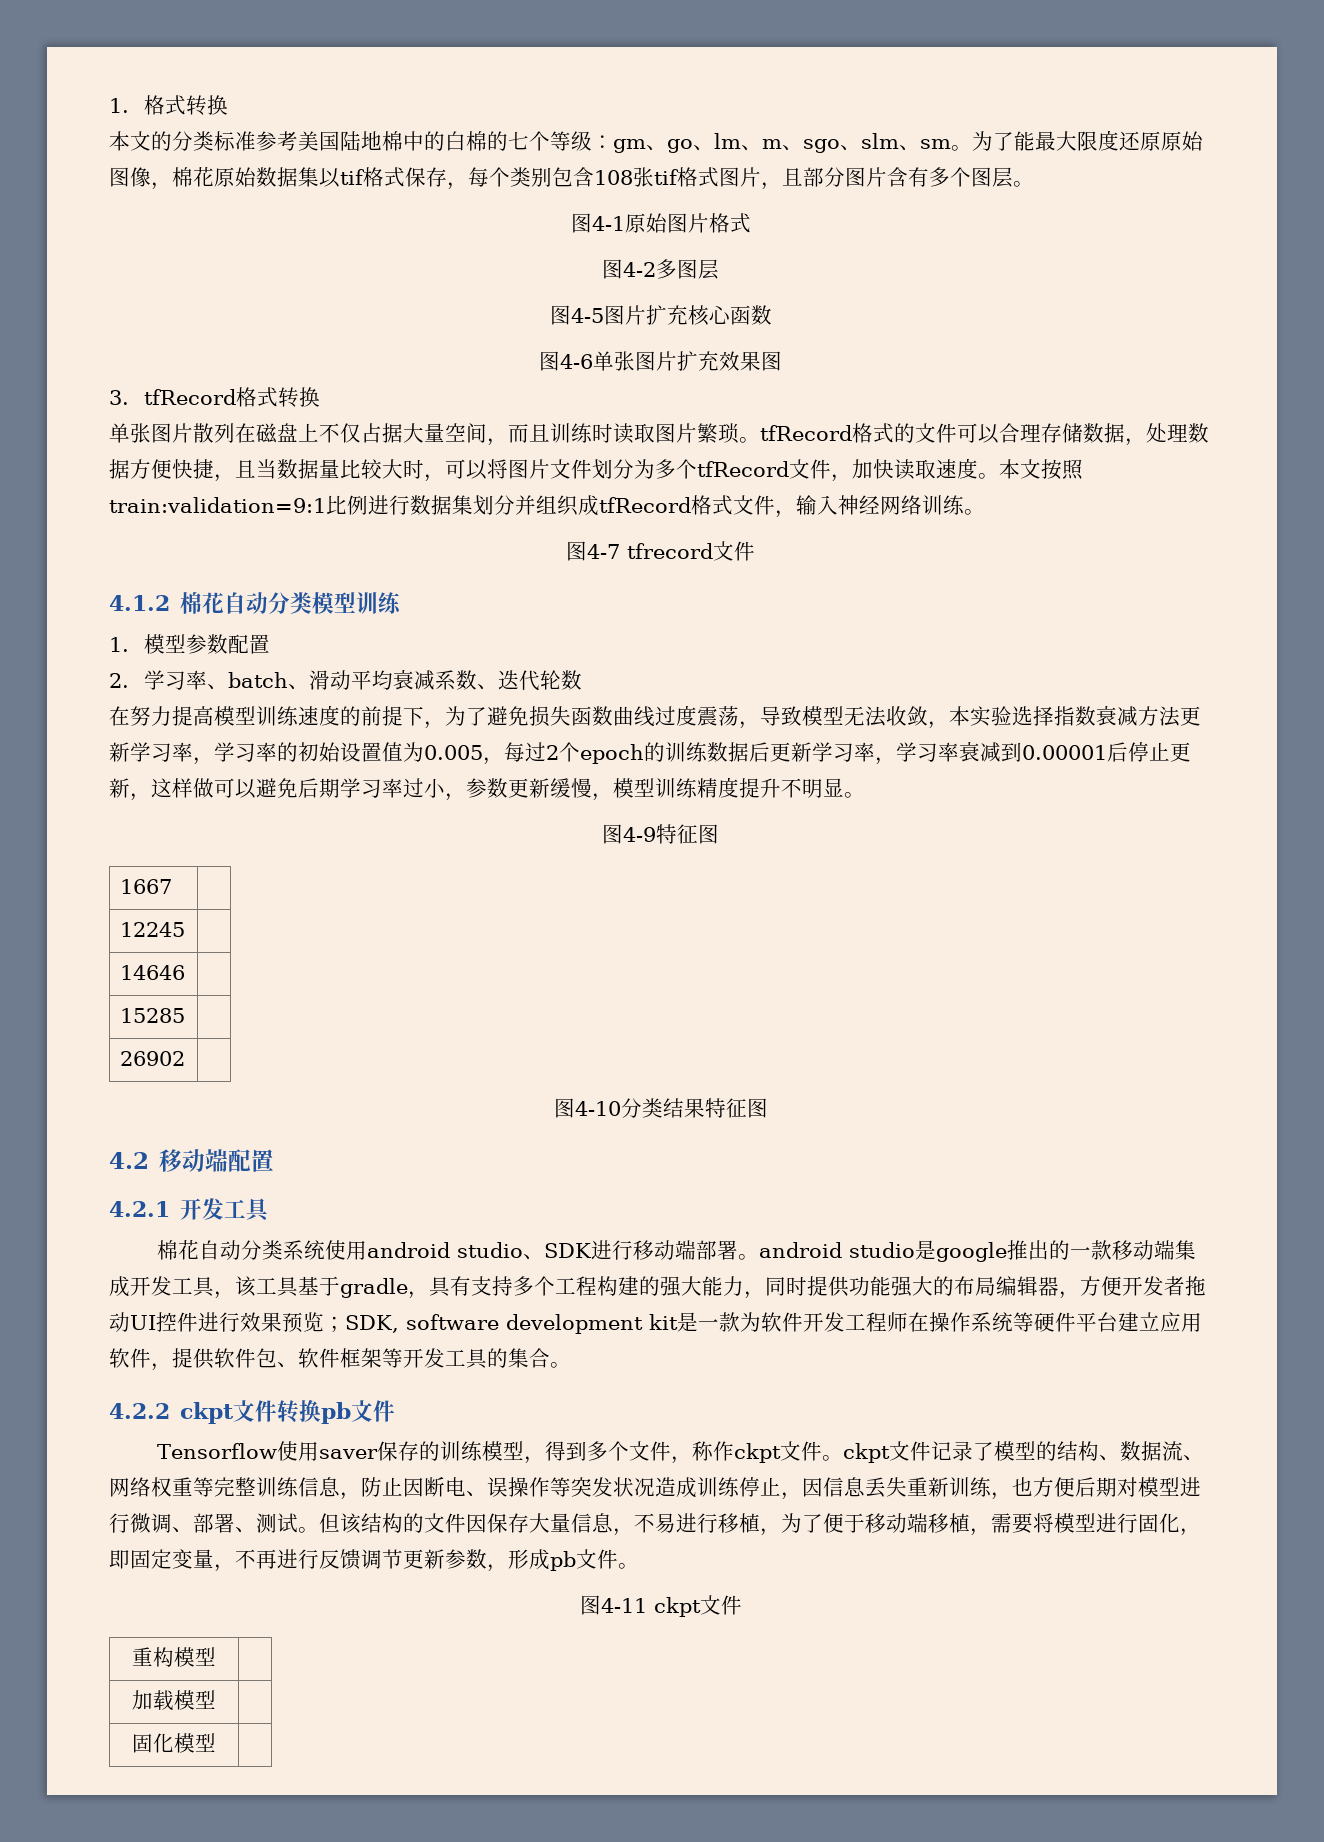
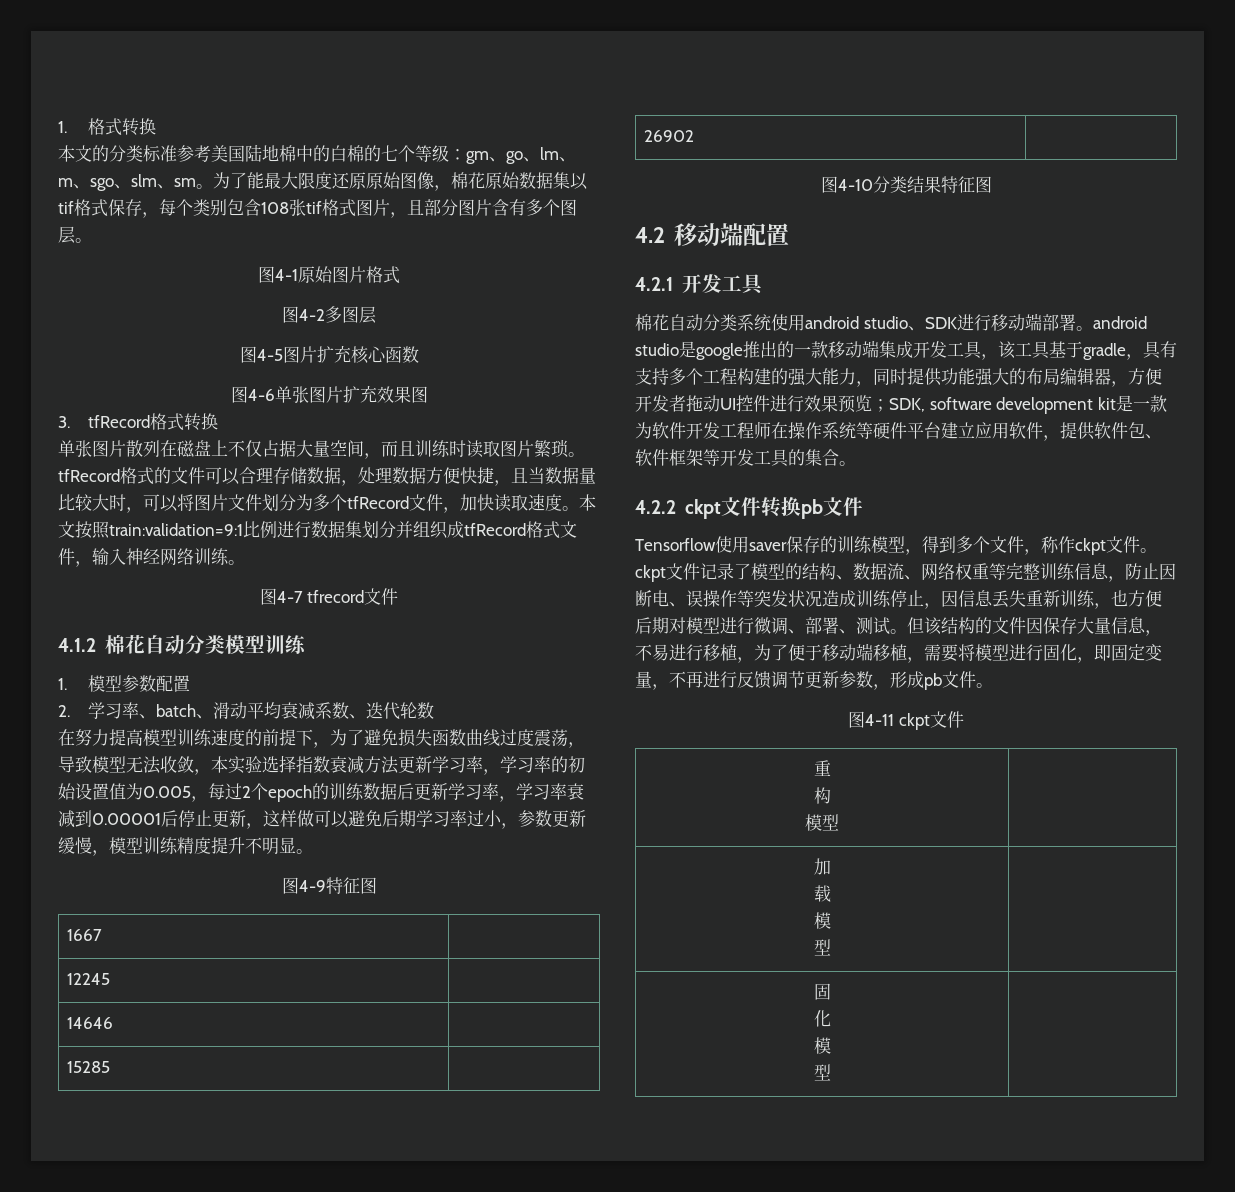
  图4-11 ckpt文件
- 重构模型 |
- 加载模型 |
- 固化模型 |
+ 重
+ 构
+ 模型 |
+ 加
+ 载
+ 模
+ 型 |
+ 固
+ 化
+ 模
+ 型 |

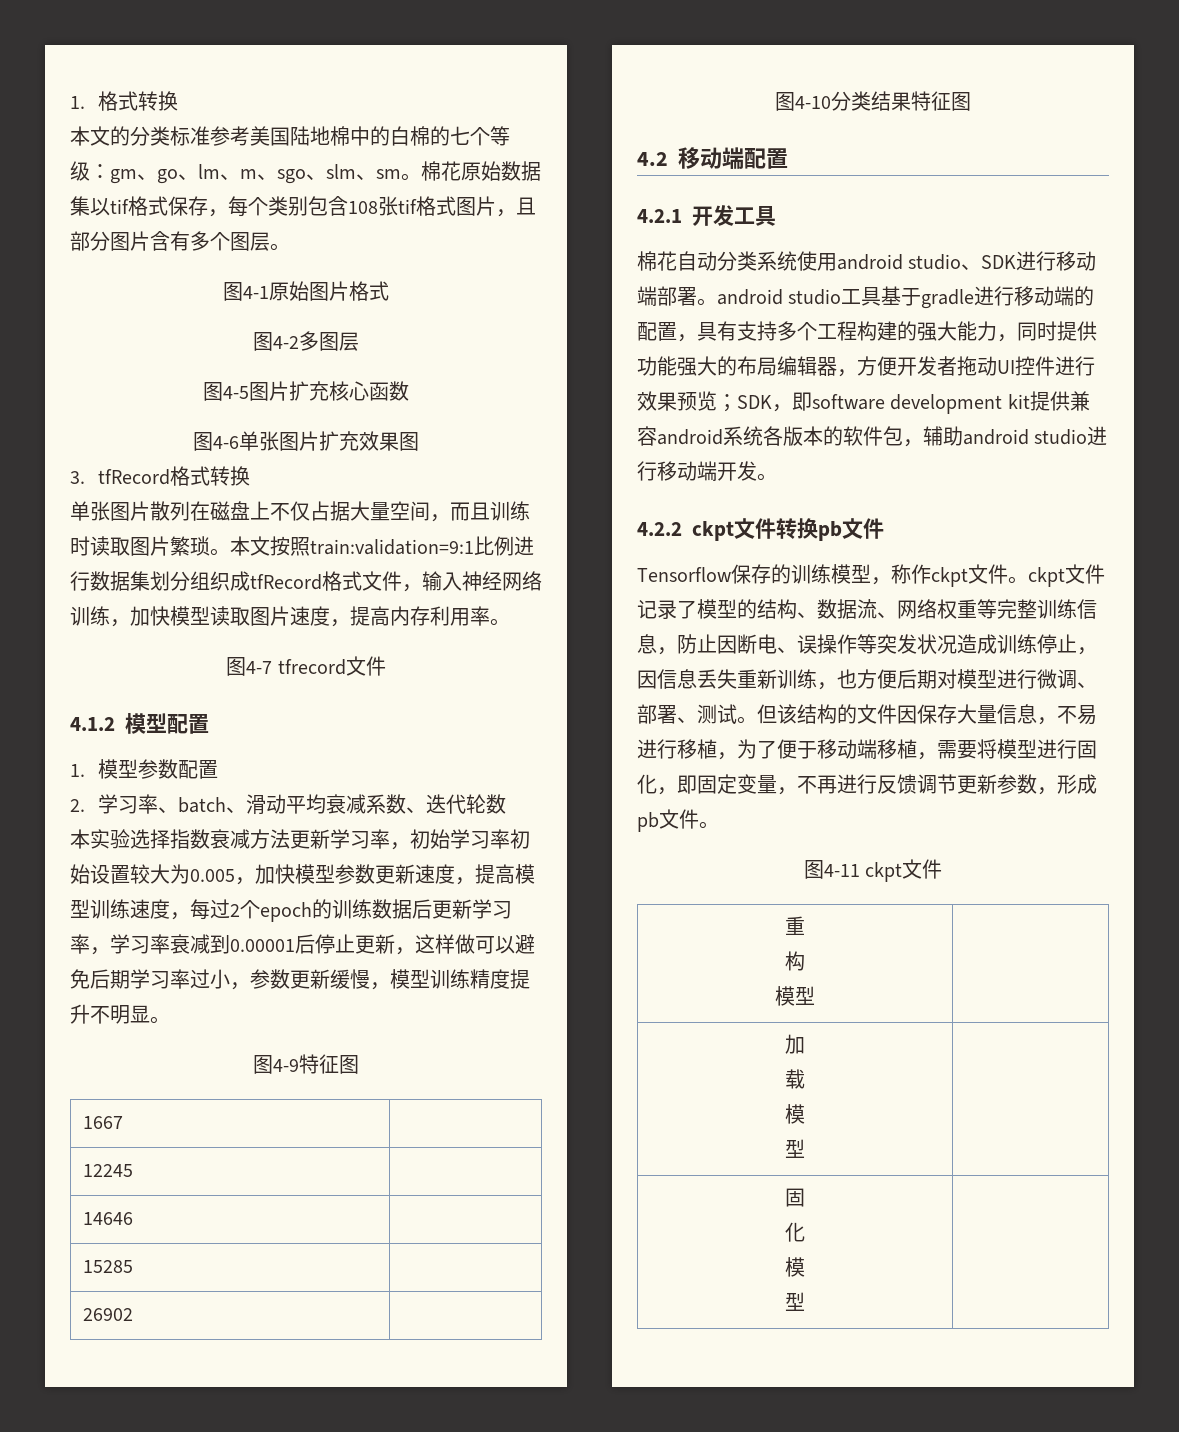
- 为了能最大限度还原原始图像，棉花原始数据集以tif格式保存，每个类别包含108张tif格式图片，且部分图片含有多个图层。
+ 棉花原始数据集以tif格式保存，每个类别包含108张tif格式图片，且部分图片含有多个图层。
- 单张图片散列在磁盘上不仅占据大量空间，而且训练时读取图片繁琐。tfRecord格式的文件可以合理存储数据，处理数据方便快捷，且当数据量比较大时，可以将图片文件划分为多个tfRecord文件，加快读取速度。
+ 单张图片散列在磁盘上不仅占据大量空间，而且训练时读取图片繁琐。
- 本文按照train:validation=9:1比例进行数据集划分并组织成tfRecord格式文件，输入神经网络训练。
+ 本文按照train:validation=9:1比例进行数据集划分组织成tfRecord格式文件，输入神经网络训练，加快模型读取图片速度，提高内存利用率。
- 4.1.2棉花自动分类模型训练
+ 4.1.2模型配置
- 在努力提高模型训练速度的前提下，为了避免损失函数曲线过度震荡，导致模型无法收敛，本实验选择指数衰减方法更新学习率，学习率的初始设置值为0.005，每过2个epoch的训练数据后更新学习率，学习率衰减到0.00001后停止更新，这样做可以避免后期学习率过小，参数更新缓慢，模型训练精度提升不明显。
+ 本实验选择指数衰减方法更新学习率，初始学习率初始设置较大为0.005，加快模型参数更新速度，提高模型训练速度，每过2个epoch的训练数据后更新学习率，学习率衰减到0.00001后停止更新，这样做可以避免后期学习率过小，参数更新缓慢，模型训练精度提升不明显。
- 棉花自动分类系统使用android studio、SDK进行移动端部署。android studio是google推出的一款移动端集成开发工具，该工具基于gradle，具有支持多个工程构建的强大能力，同时提供功能强大的布局编辑器，方便开发者拖动UI控件进行效果预览；SDK, software development kit是一款为软件开发工程师在操作系统等硬件平台建立应用软件，提供软件包、软件框架等开发工具的集合。
+ 棉花自动分类系统使用android studio、SDK进行移动端部署。android studio工具基于gradle进行移动端的配置，具有支持多个工程构建的强大能力，同时提供功能强大的布局编辑器，方便开发者拖动UI控件进行效果预览；SDK，即software development kit提供兼容android系统各版本的软件包，辅助android studio进行移动端开发。
- Tensorflow使用saver保存的训练模型，得到多个文件，称作ckpt文件。ckpt文件记录了模型的结构、数据流、网络权重等完整训练信息，防止因断电、误操作等突发状况造成训练停止，因信息丢失重新训练，也方便后期对模型进行微调、部署、测试。
+ Tensorflow保存的训练模型，称作ckpt文件。ckpt文件记录了模型的结构、数据流、网络权重等完整训练信息，防止因断电、误操作等突发状况造成训练停止，因信息丢失重新训练，也方便后期对模型进行微调、部署、测试。

